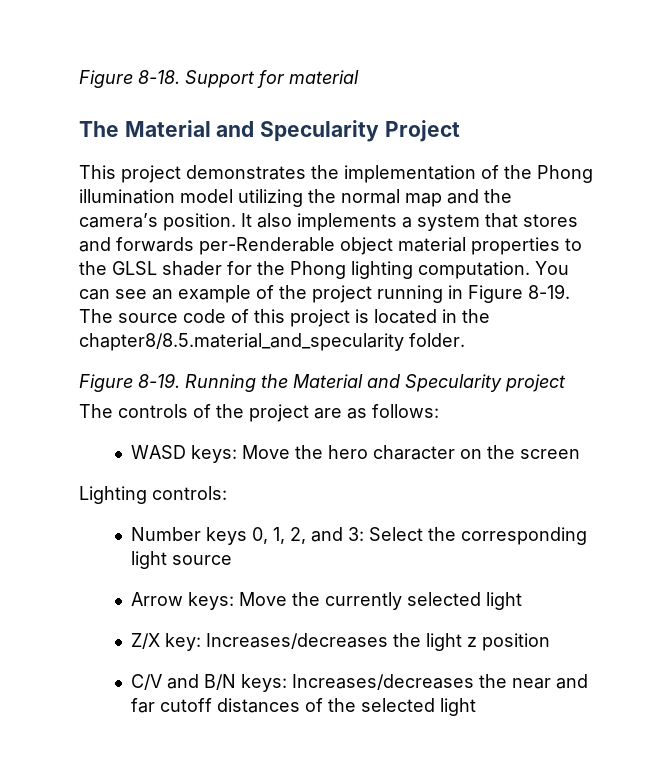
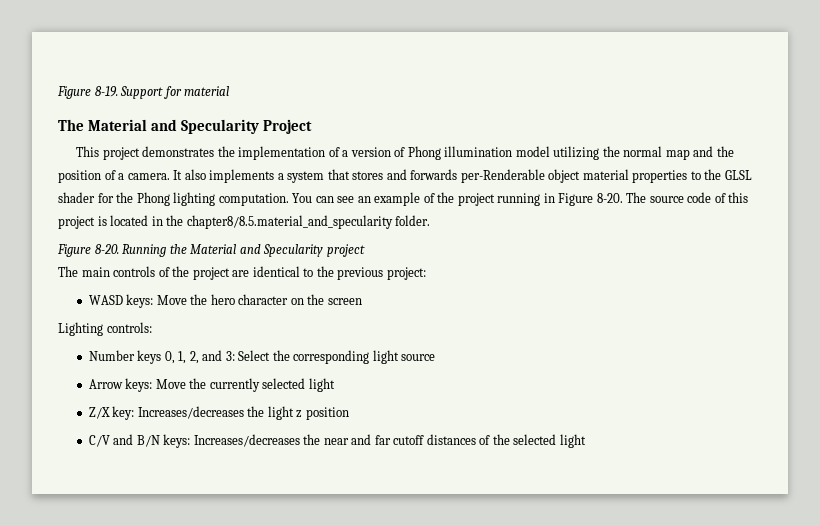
- Figure 8-18.
+ Figure 8-19.
- This project demonstrates the implementation of the Phong illumination model utilizing the normal map and the camera’s position.
+ This project demonstrates the implementation of a version of Phong illumination model utilizing the normal map and the position of a camera.
- You can see an example of the project running in Figure 8-19.
+ You can see an example of the project running in Figure 8-20.
  The source code of this project is located in the chapter8/8.5.material_and_specularity folder.
- Figure 8-19.
+ Figure 8-20.
- The controls of the project are as follows:
+ The main controls of the project are identical to the previous project:

